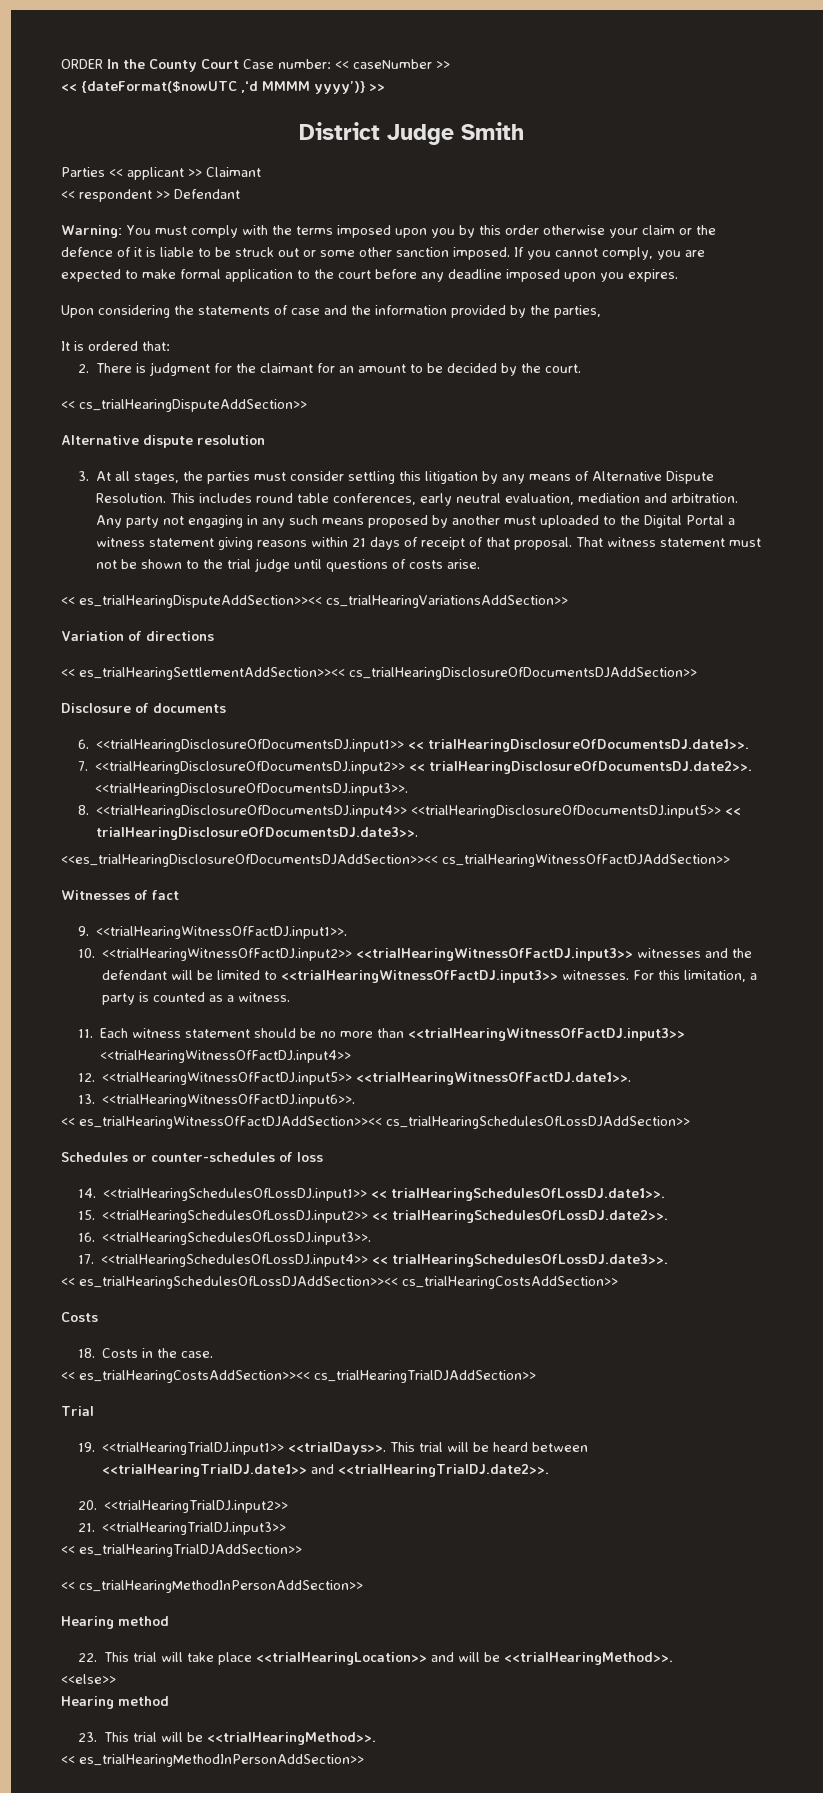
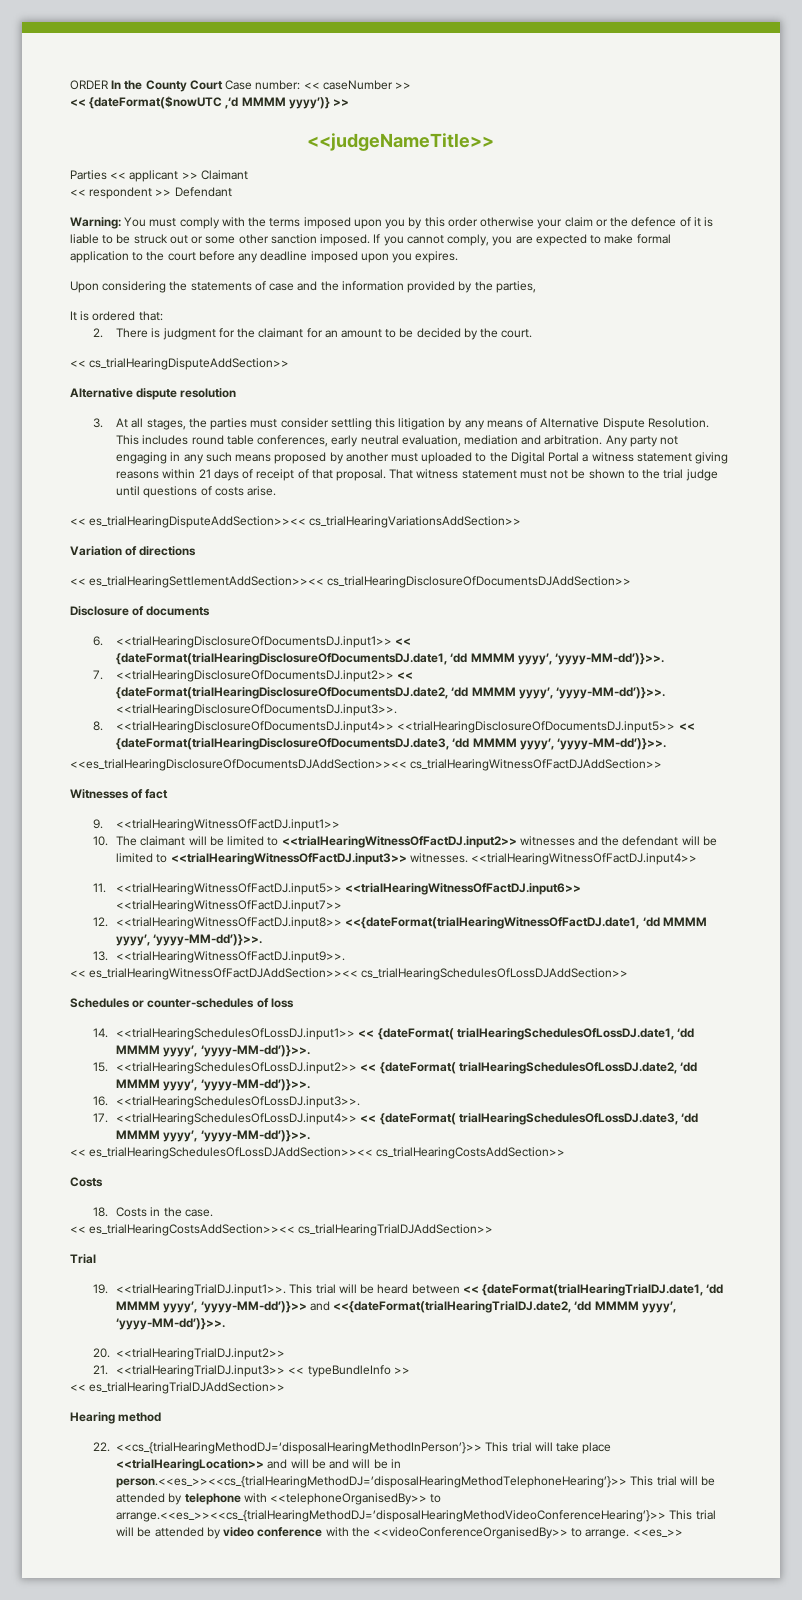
- District Judge Smith
+ <<judgeNameTitle>>
- 6. <<trialHearingDisclosureOfDocumentsDJ.input1>> << trialHearingDisclosureOfDocumentsDJ.date1>>.
- 7. <<trialHearingDisclosureOfDocumentsDJ.input2>> << trialHearingDisclosureOfDocumentsDJ.date2>>. <<trialHearingDisclosureOfDocumentsDJ.input3>>.
+ 6. <<trialHearingDisclosureOfDocumentsDJ.input1>> << {dateFormat(trialHearingDisclosureOfDocumentsDJ.date1, ‘dd MMMM yyyy’, ‘yyyy-MM-dd’)}>>.
+ 7. <<trialHearingDisclosureOfDocumentsDJ.input2>> << {dateFormat(trialHearingDisclosureOfDocumentsDJ.date2, ‘dd MMMM yyyy’, ‘yyyy-MM-dd’)}>>. <<trialHearingDisclosureOfDocumentsDJ.input3>>.
- 8. <<trialHearingDisclosureOfDocumentsDJ.input4>> <<trialHearingDisclosureOfDocumentsDJ.input5>> << trialHearingDisclosureOfDocumentsDJ.date3>>.
+ 8. <<trialHearingDisclosureOfDocumentsDJ.input4>> <<trialHearingDisclosureOfDocumentsDJ.input5>> << {dateFormat(trialHearingDisclosureOfDocumentsDJ.date3, ‘dd MMMM yyyy’, ‘yyyy-MM-dd’)}>>.
- 9. <<trialHearingWitnessOfFactDJ.input1>>.
+ 9. <<trialHearingWitnessOfFactDJ.input1>>
- 10. <<trialHearingWitnessOfFactDJ.input2>> <<trialHearingWitnessOfFactDJ.input3>> witnesses and the defendant will be limited to <<trialHearingWitnessOfFactDJ.input3>> witnesses.
+ 10. The claimant will be limited to <<trialHearingWitnessOfFactDJ.input2>> witnesses and the defendant will be limited to <<trialHearingWitnessOfFactDJ.input3>> witnesses.
- For this limitation, a party is counted as a witness.
- 11. Each witness statement should be no more than <<trialHearingWitnessOfFactDJ.input3>> <<trialHearingWitnessOfFactDJ.input4>>
- 12. <<trialHearingWitnessOfFactDJ.input5>> <<trialHearingWitnessOfFactDJ.date1>>.
- 13. <<trialHearingWitnessOfFactDJ.input6>>.
+ <<trialHearingWitnessOfFactDJ.input4>>
+ 11. <<trialHearingWitnessOfFactDJ.input5>> <<trialHearingWitnessOfFactDJ.input6>> <<trialHearingWitnessOfFactDJ.input7>>
+ 12. <<trialHearingWitnessOfFactDJ.input8>> <<{dateFormat(trialHearingWitnessOfFactDJ.date1, ‘dd MMMM yyyy’, ‘yyyy-MM-dd’)}>>.
+ 13. <<trialHearingWitnessOfFactDJ.input9>>.
- 14. <<trialHearingSchedulesOfLossDJ.input1>> << trialHearingSchedulesOfLossDJ.date1>>.
- 15. <<trialHearingSchedulesOfLossDJ.input2>> << trialHearingSchedulesOfLossDJ.date2>>.
+ 14. <<trialHearingSchedulesOfLossDJ.input1>> << {dateFormat( trialHearingSchedulesOfLossDJ.date1, ‘dd MMMM yyyy’, ‘yyyy-MM-dd’)}>>.
+ 15. <<trialHearingSchedulesOfLossDJ.input2>> << {dateFormat( trialHearingSchedulesOfLossDJ.date2, ‘dd MMMM yyyy’, ‘yyyy-MM-dd’)}>>.
- 17. <<trialHearingSchedulesOfLossDJ.input4>> << trialHearingSchedulesOfLossDJ.date3>>.
+ 17. <<trialHearingSchedulesOfLossDJ.input4>> << {dateFormat( trialHearingSchedulesOfLossDJ.date3, ‘dd MMMM yyyy’, ‘yyyy-MM-dd’)}>>.
- 19. <<trialHearingTrialDJ.input1>> <<trialDays>>. This trial will be heard between <<trialHearingTrialDJ.date1>> and <<trialHearingTrialDJ.date2>>.
+ 19. <<trialHearingTrialDJ.input1>>. This trial will be heard between << {dateFormat(trialHearingTrialDJ.date1, ‘dd MMMM yyyy’, ‘yyyy-MM-dd’)}>> and <<{dateFormat(trialHearingTrialDJ.date2, ‘dd MMMM yyyy’, ‘yyyy-MM-dd’)}>>.
- 21. <<trialHearingTrialDJ.input3>>
+ 21. <<trialHearingTrialDJ.input3>> << typeBundleInfo >>
- << cs_trialHearingMethodInPersonAddSection>>
- 22. This trial will take place <<trialHearingLocation>> and will be <<trialHearingMethod>>.
- <<else>>
- Hearing method
- 23. This trial will be <<trialHearingMethod>>.
- << es_trialHearingMethodInPersonAddSection>>
+ 22. <<cs_{trialHearingMethodDJ=‘disposalHearingMethodInPerson’}>> This trial will take place <<trialHearingLocation>> and will be and will be in person.<<es_>><<cs_{trialHearingMethodDJ=’disposalHearingMethodTelephoneHearing’}>> This trial will be attended by telephone with <<telephoneOrganisedBy>> to arrange.<<es_>><<cs_{trialHearingMethodDJ=’disposalHearingMethodVideoConferenceHearing’}>> This trial will be attended by video conference with the <<videoConferenceOrganisedBy>> to arrange. <<es_>>

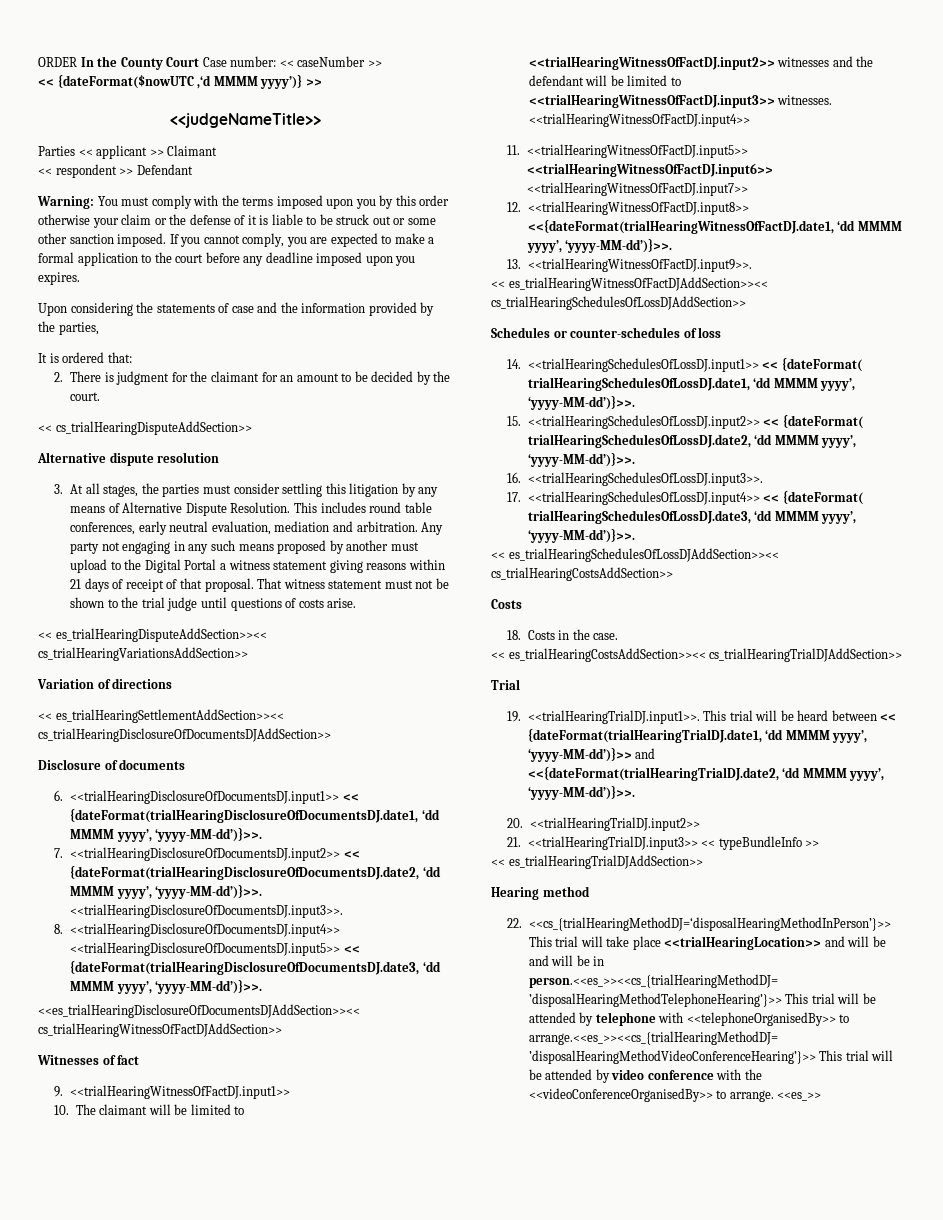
- Warning: You must comply with the terms imposed upon you by this order otherwise your claim or the defence of it is liable to be struck out or some other sanction imposed.
+ Warning: You must comply with the terms imposed upon you by this order otherwise your claim or the defense of it is liable to be struck out or some other sanction imposed.
- If you cannot comply, you are expected to make formal application to the court before any deadline imposed upon you expires.
+ If you cannot comply, you are expected to make a formal application to the court before any deadline imposed upon you expires.
- Any party not engaging in any such means proposed by another must uploaded to the Digital Portal a witness statement giving reasons within 21 days of receipt of that proposal.
+ Any party not engaging in any such means proposed by another must upload to the Digital Portal a witness statement giving reasons within 21 days of receipt of that proposal.

